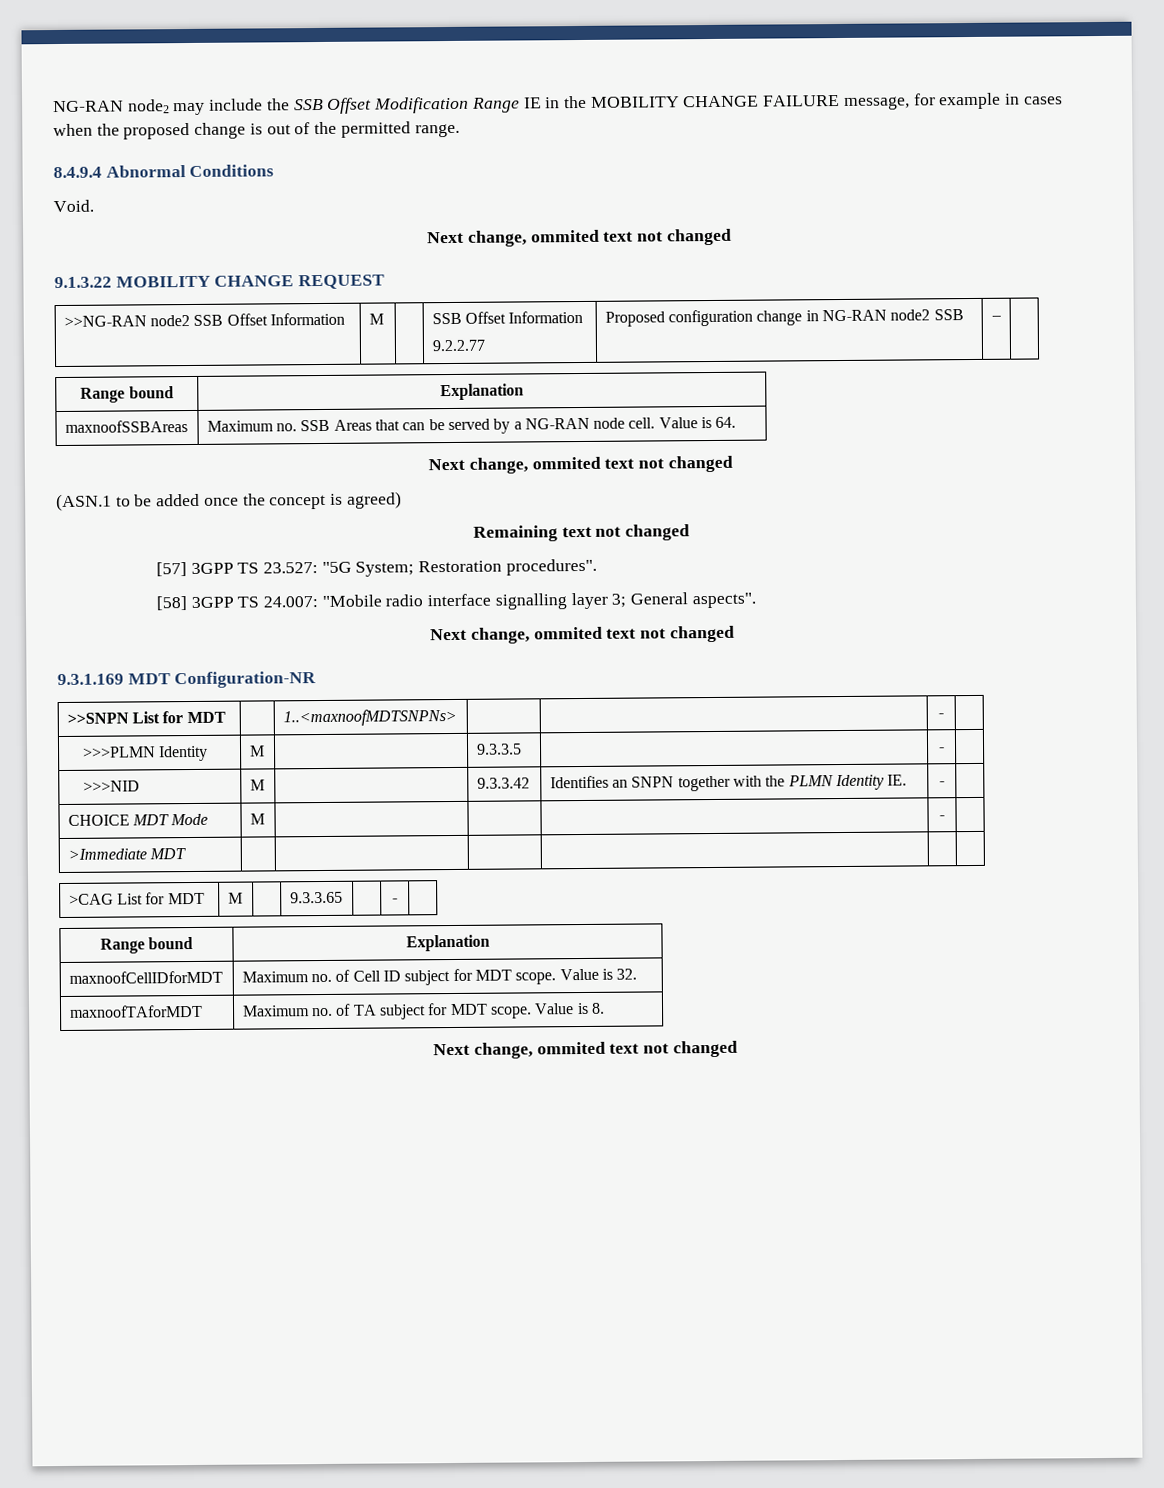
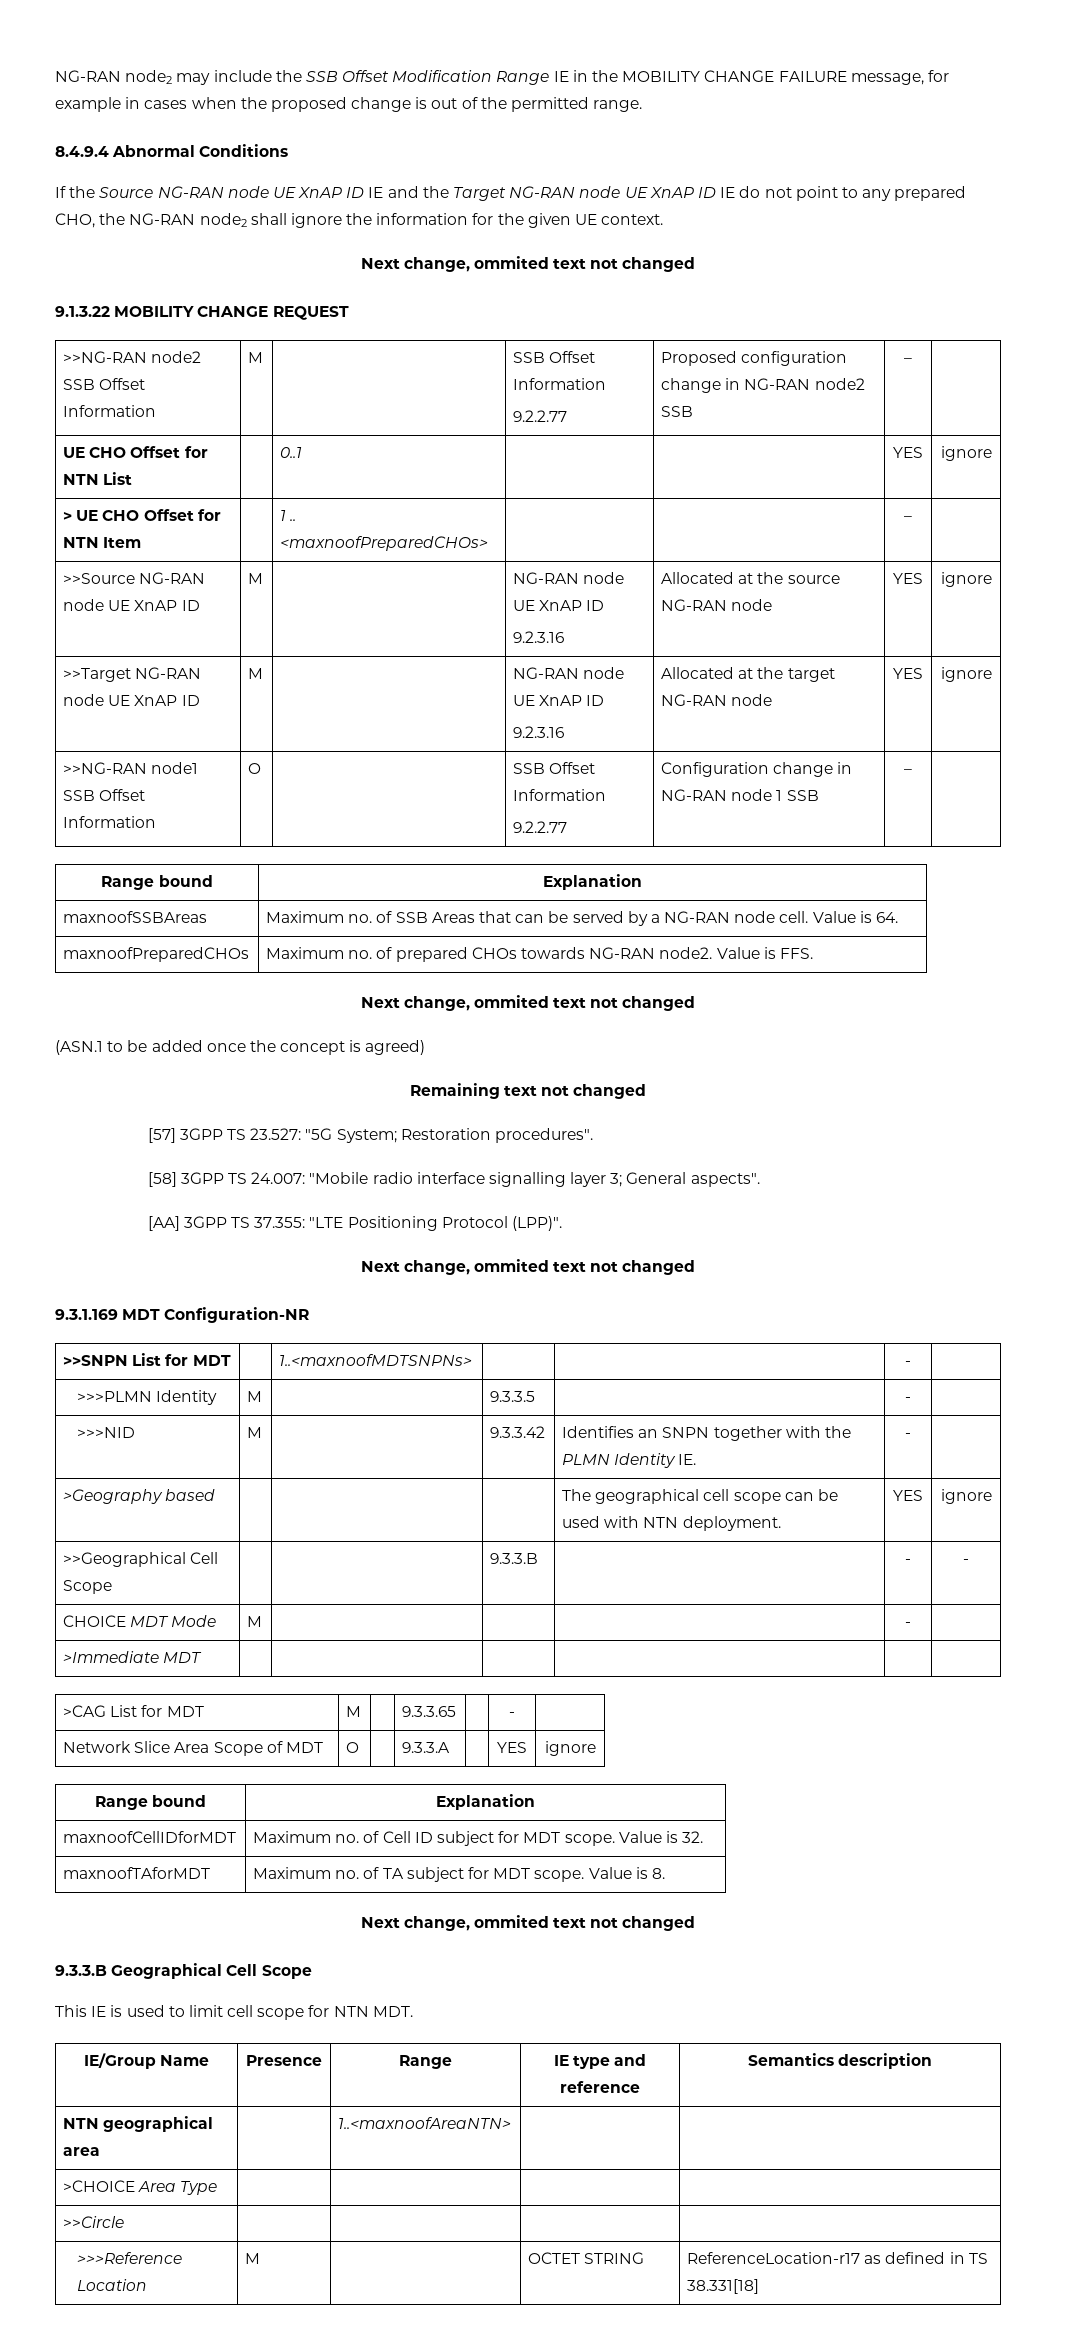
- Void.
+ If the Source NG-RAN node UE XnAP ID IE and the Target NG-RAN node UE XnAP ID IE do not point to any prepared CHO, the NG-RAN node2 shall ignore the information for the given UE context.
+ UE CHO Offset for NTN List | | 0..1 | | | YES | ignore
+ > UE CHO Offset for NTN Item | | 1 .. <maxnoofPreparedCHOs> | | | – |
+ >>Source NG-RAN node UE XnAP ID | M | | NG-RAN node UE XnAP ID
+ 9.2.3.16 | Allocated at the source NG-RAN node | YES | ignore
+ >>Target NG-RAN node UE XnAP ID | M | | NG-RAN node UE XnAP ID
+ 9.2.3.16 | Allocated at the target NG-RAN node | YES | ignore
+ >>NG-RAN node1 SSB Offset Information | O | | SSB Offset Information
+ 9.2.2.77 | Configuration change in NG-RAN node 1 SSB | – |
- maxnoofSSBAreas | Maximum no. SSB Areas that can be served by a NG-RAN node cell. Value is 64.
+ maxnoofSSBAreas | Maximum no. of SSB Areas that can be served by a NG-RAN node cell. Value is 64.
+ maxnoofPreparedCHOs | Maximum no. of prepared CHOs towards NG-RAN node2. Value is FFS.
+ [AA] 3GPP TS 37.355: "LTE Positioning Protocol (LPP)".
+ >Geography based | | | | The geographical cell scope can be used with NTN deployment. | YES | ignore
+ >>Geographical Cell Scope | | | 9.3.3.B | | - | -
+ Network Slice Area Scope of MDT | O | | 9.3.3.A | | YES | ignore
+ 9.3.3.B Geographical Cell Scope
+ This IE is used to limit cell scope for NTN MDT.
+ IE/Group Name | Presence | Range | IE type and reference | Semantics description
+ NTN geographical area | | 1..<maxnoofAreaNTN> | |
+ >CHOICE Area Type | | | |
+ >>Circle | | | |
+ >>>Reference Location | M | | OCTET STRING | ReferenceLocation-r17 as defined in TS 38.331[18]

